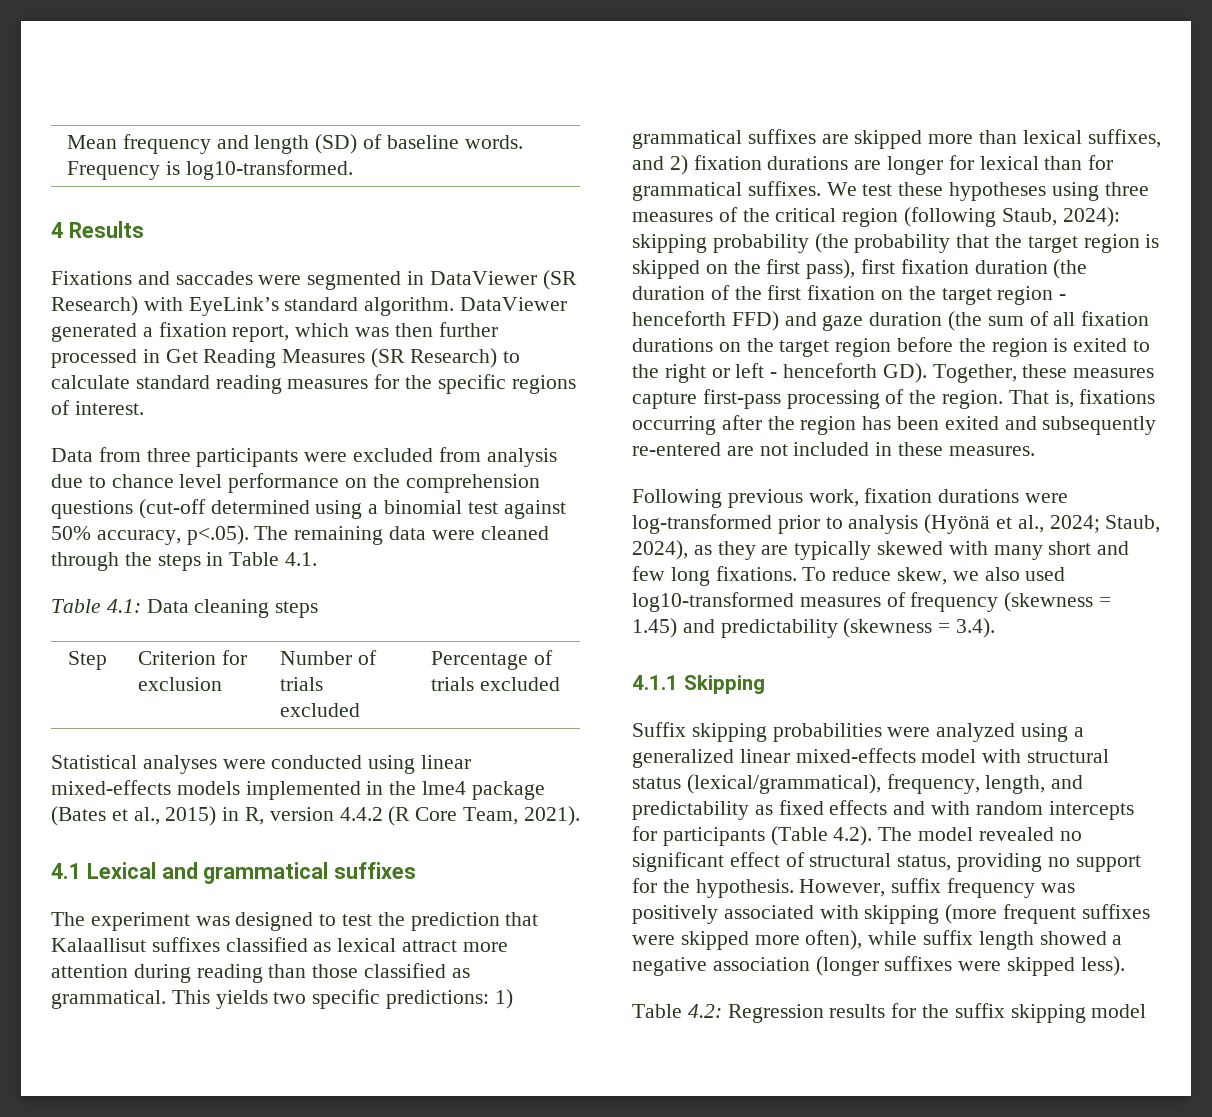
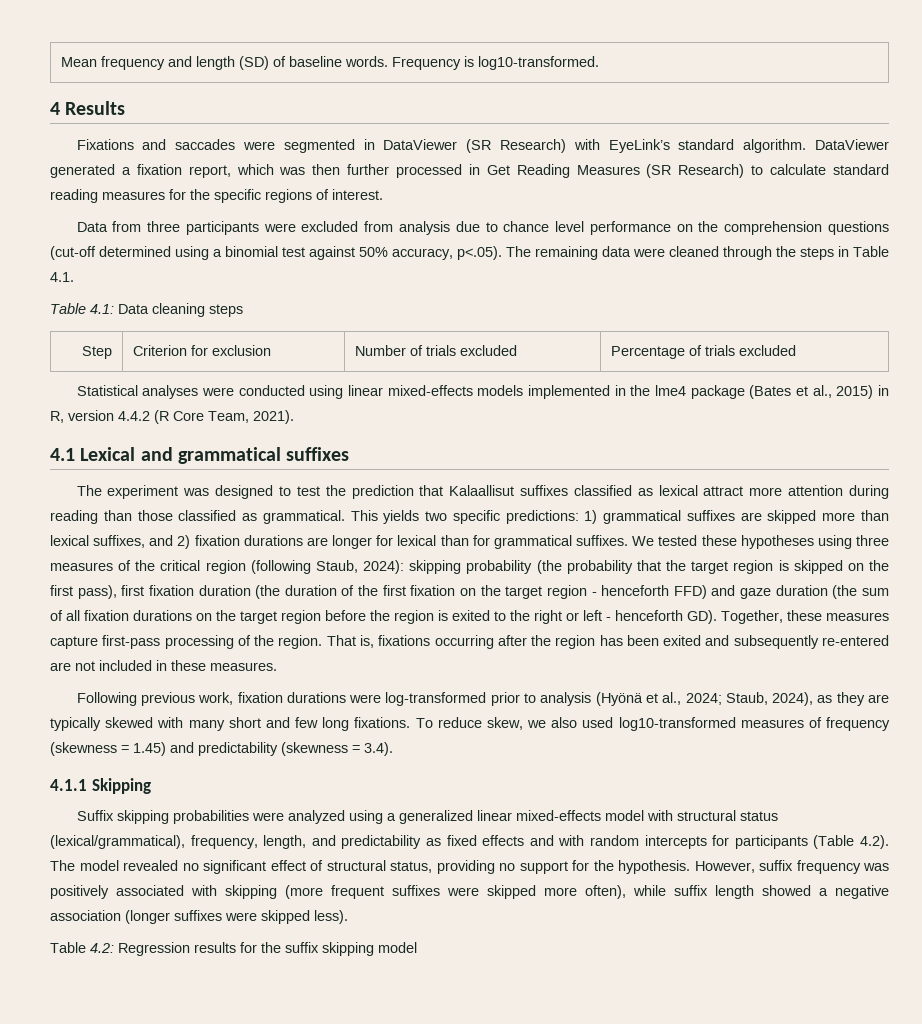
- We test these hypotheses using three measures of the critical region (following Staub, 2024):
+ We tested these hypotheses using three measures of the critical region (following Staub, 2024):

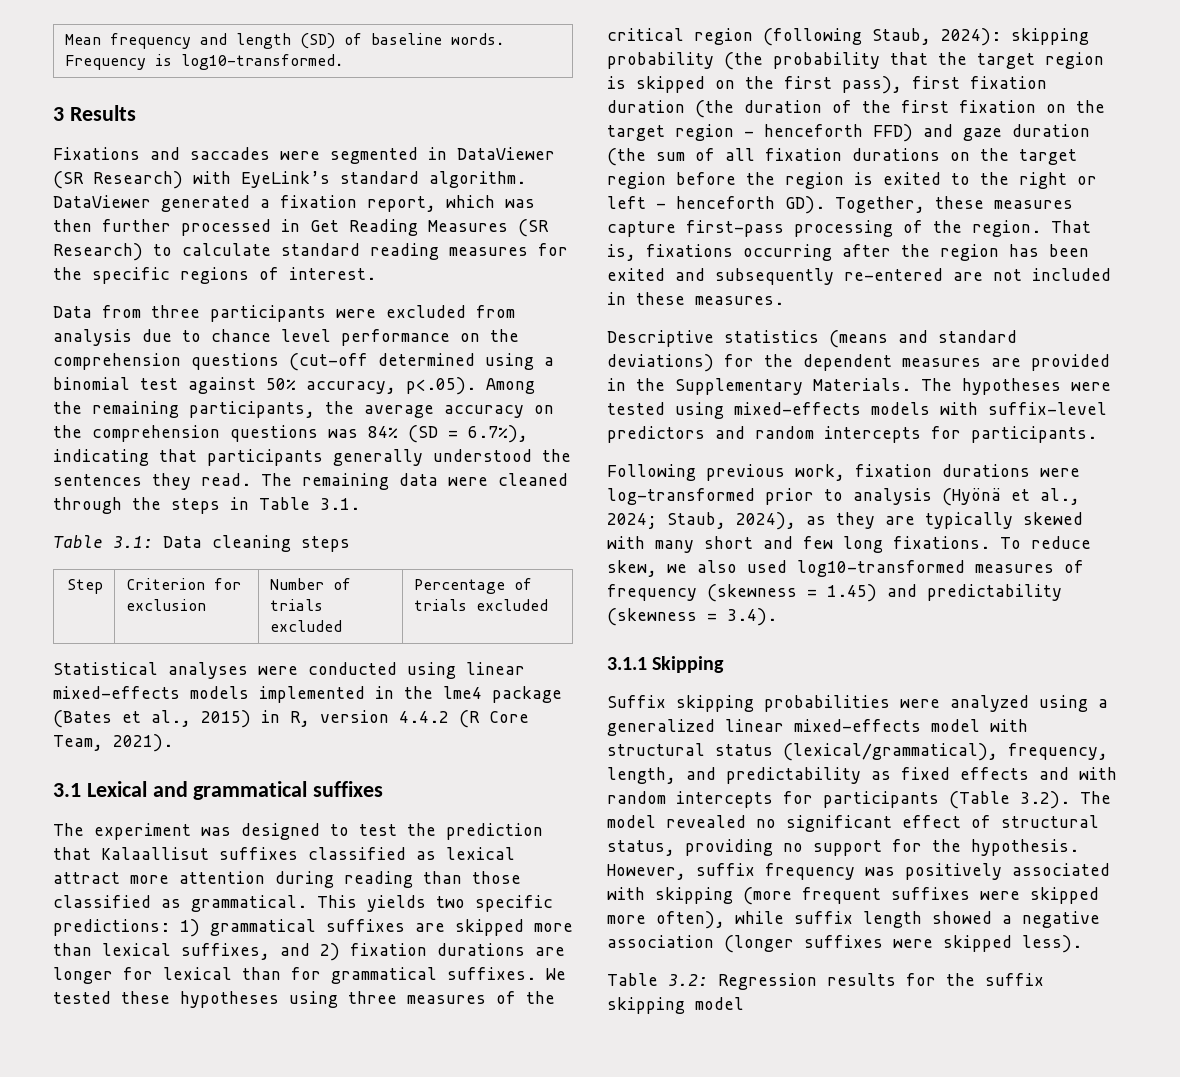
- 4 Results
+ 3 Results
- Data from three participants were excluded from analysis due to chance level performance on the comprehension questions (cut-off determined using a binomial test against 50% accuracy, p<.05). The remaining data were cleaned through the steps in Table 4.1.
- Table 4.1: Data cleaning steps
+ Data from three participants were excluded from analysis due to chance level performance on the comprehension questions (cut-off determined using a binomial test against 50% accuracy, p<.05). Among the remaining participants, the average accuracy on the comprehension questions was 84% (SD = 6.7%), indicating that participants generally understood the sentences they read. The remaining data were cleaned through the steps in Table 3.1.
+ Table 3.1: Data cleaning steps
- 4.1 Lexical and grammatical suffixes
+ 3.1 Lexical and grammatical suffixes
+ Descriptive statistics (means and standard deviations) for the dependent measures are provided in the Supplementary Materials. The hypotheses were tested using mixed-effects models with suffix-level predictors and random intercepts for participants.
- 4.1.1 Skipping
+ 3.1.1 Skipping
- Suffix skipping probabilities were analyzed using a generalized linear mixed-effects model with structural status (lexical/grammatical), frequency, length, and predictability as fixed effects and with random intercepts for participants (Table 4.2). The model revealed no significant effect of structural status, providing no support for the hypothesis.
+ Suffix skipping probabilities were analyzed using a generalized linear mixed-effects model with structural status (lexical/grammatical), frequency, length, and predictability as fixed effects and with random intercepts for participants (Table 3.2). The model revealed no significant effect of structural status, providing no support for the hypothesis.
- Table 4.2: Regression results for the suffix skipping model
+ Table 3.2: Regression results for the suffix skipping model

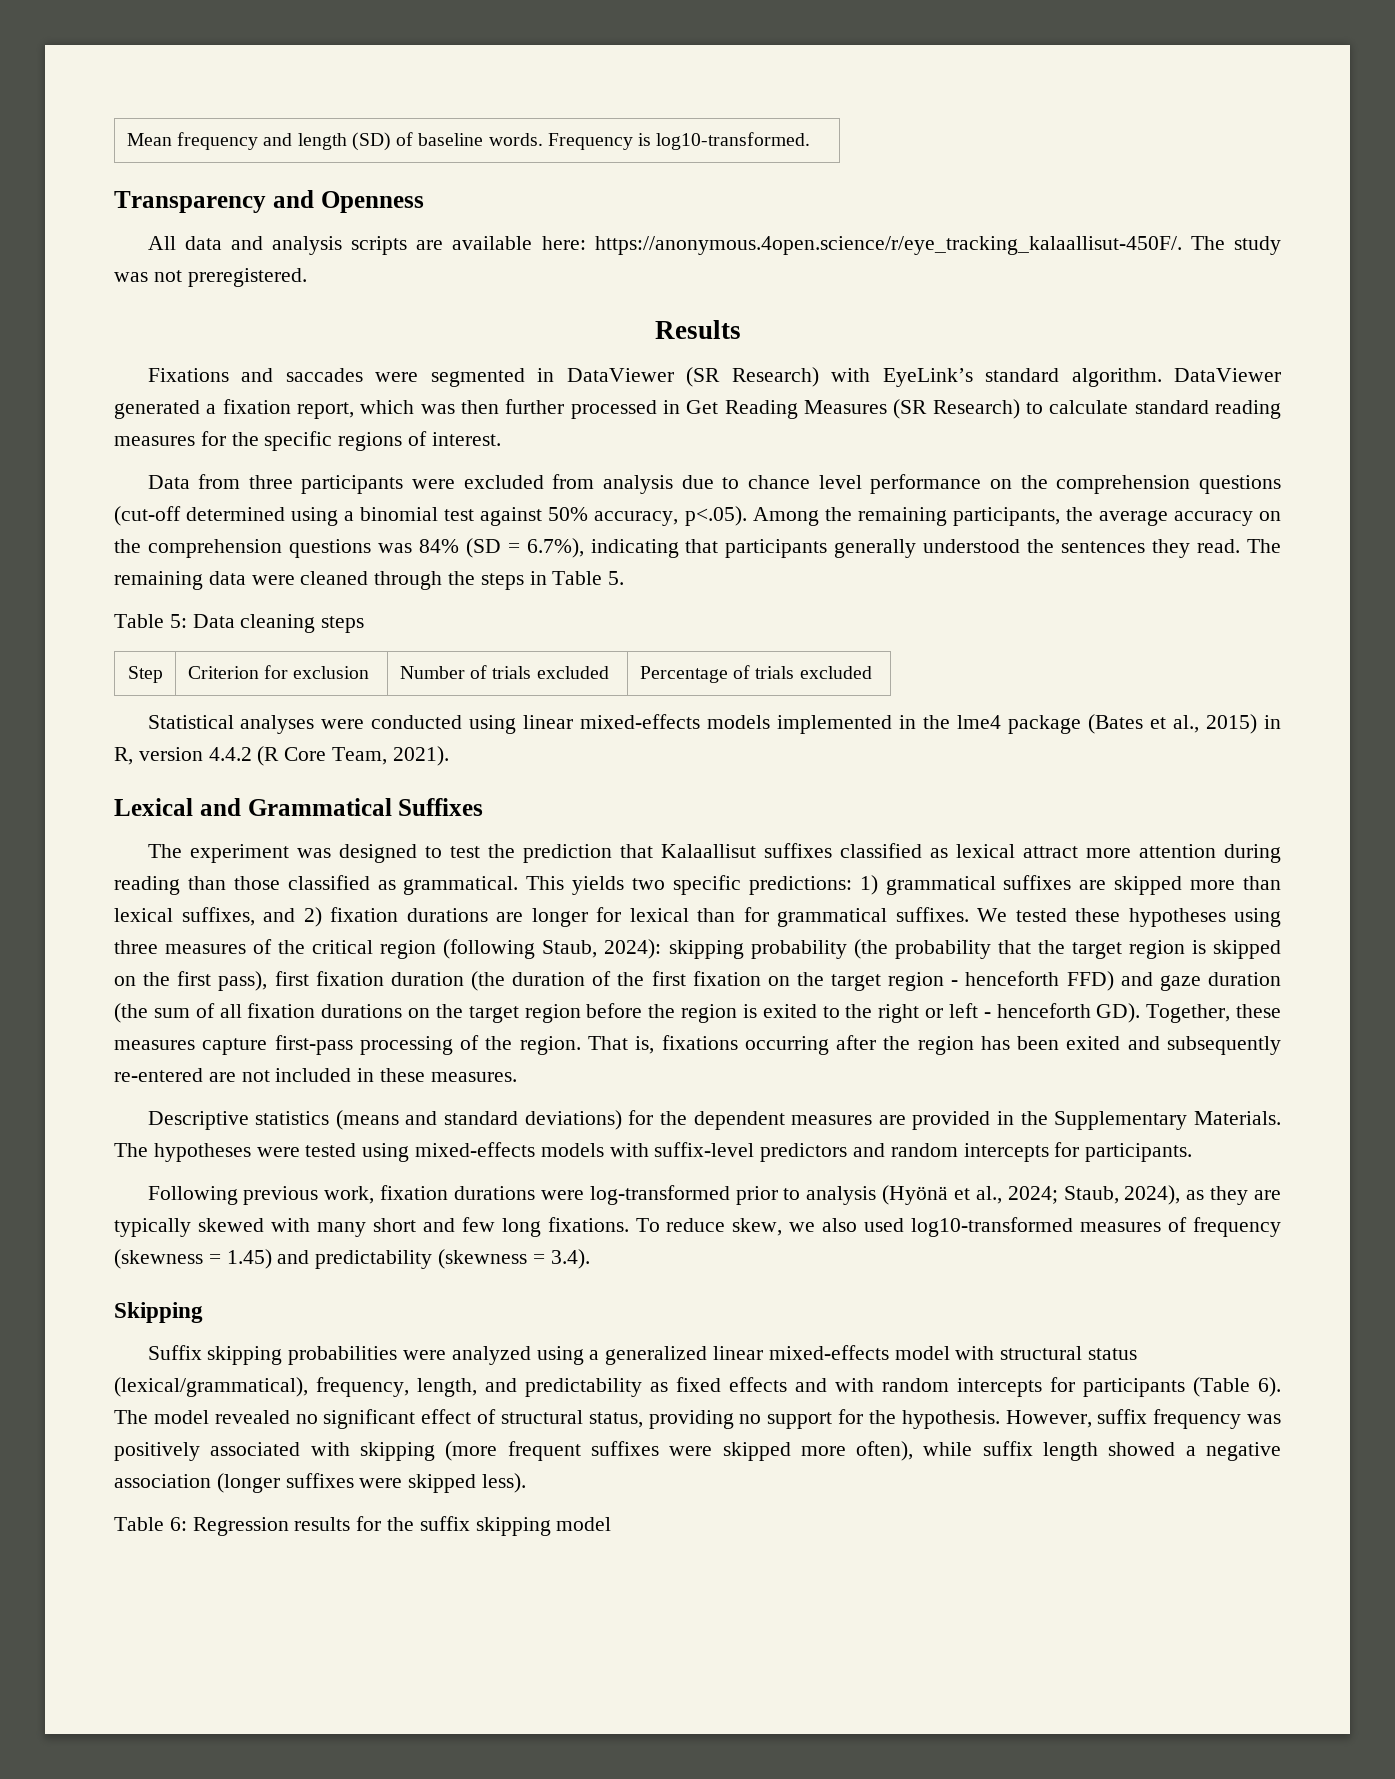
- 3 Results
+ Transparency and Openness
+ All data and analysis scripts are available here: https://anonymous.4open.science/r/eye_tracking_kalaallisut-450F/. The study was not preregistered.
+ Results
- The remaining data were cleaned through the steps in Table 3.1.
- Table 3.1: Data cleaning steps
+ The remaining data were cleaned through the steps in Table 5.
+ Table 5: Data cleaning steps
- 3.1 Lexical and grammatical suffixes
+ Lexical and Grammatical Suffixes
- 3.1.1 Skipping
+ Skipping
- Suffix skipping probabilities were analyzed using a generalized linear mixed-effects model with structural status (lexical/grammatical), frequency, length, and predictability as fixed effects and with random intercepts for participants (Table 3.2). The model revealed no significant effect of structural status, providing no support for the hypothesis.
+ Suffix skipping probabilities were analyzed using a generalized linear mixed-effects model with structural status (lexical/grammatical), frequency, length, and predictability as fixed effects and with random intercepts for participants (Table 6). The model revealed no significant effect of structural status, providing no support for the hypothesis.
- Table 3.2: Regression results for the suffix skipping model
+ Table 6: Regression results for the suffix skipping model

